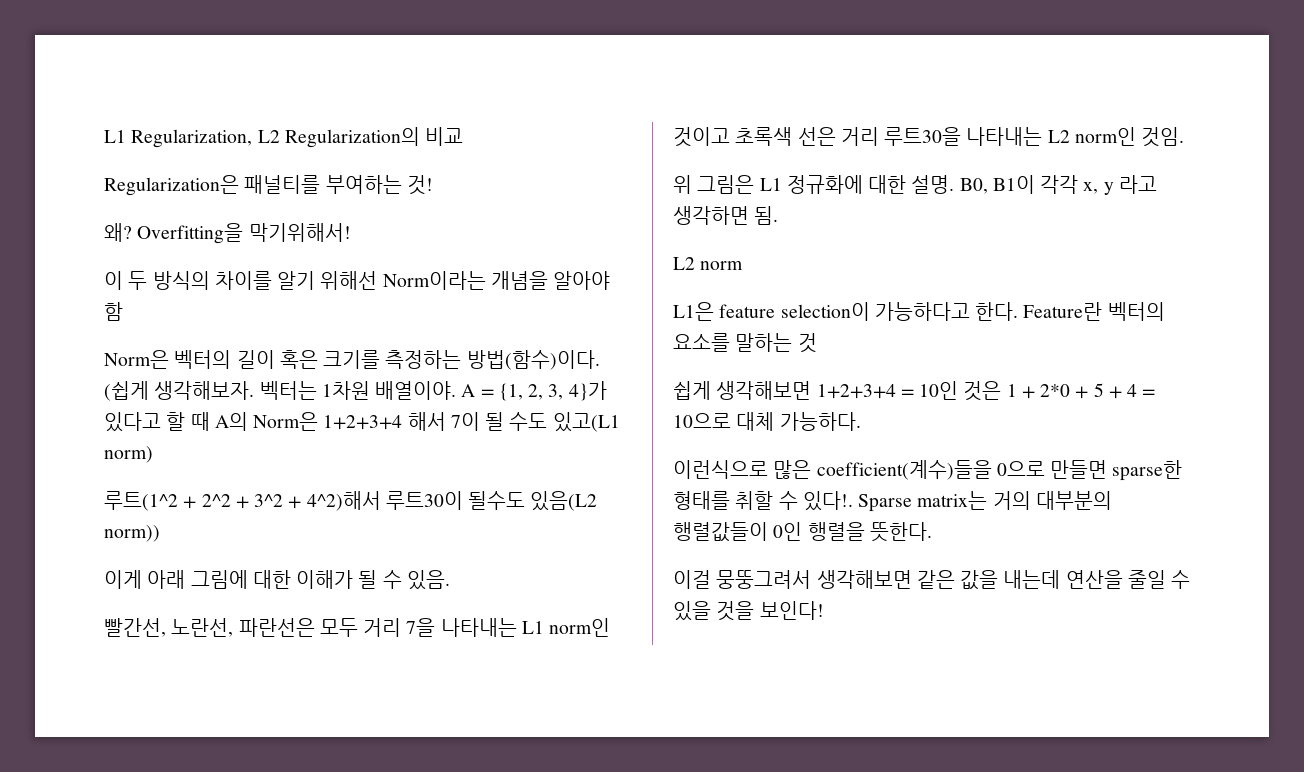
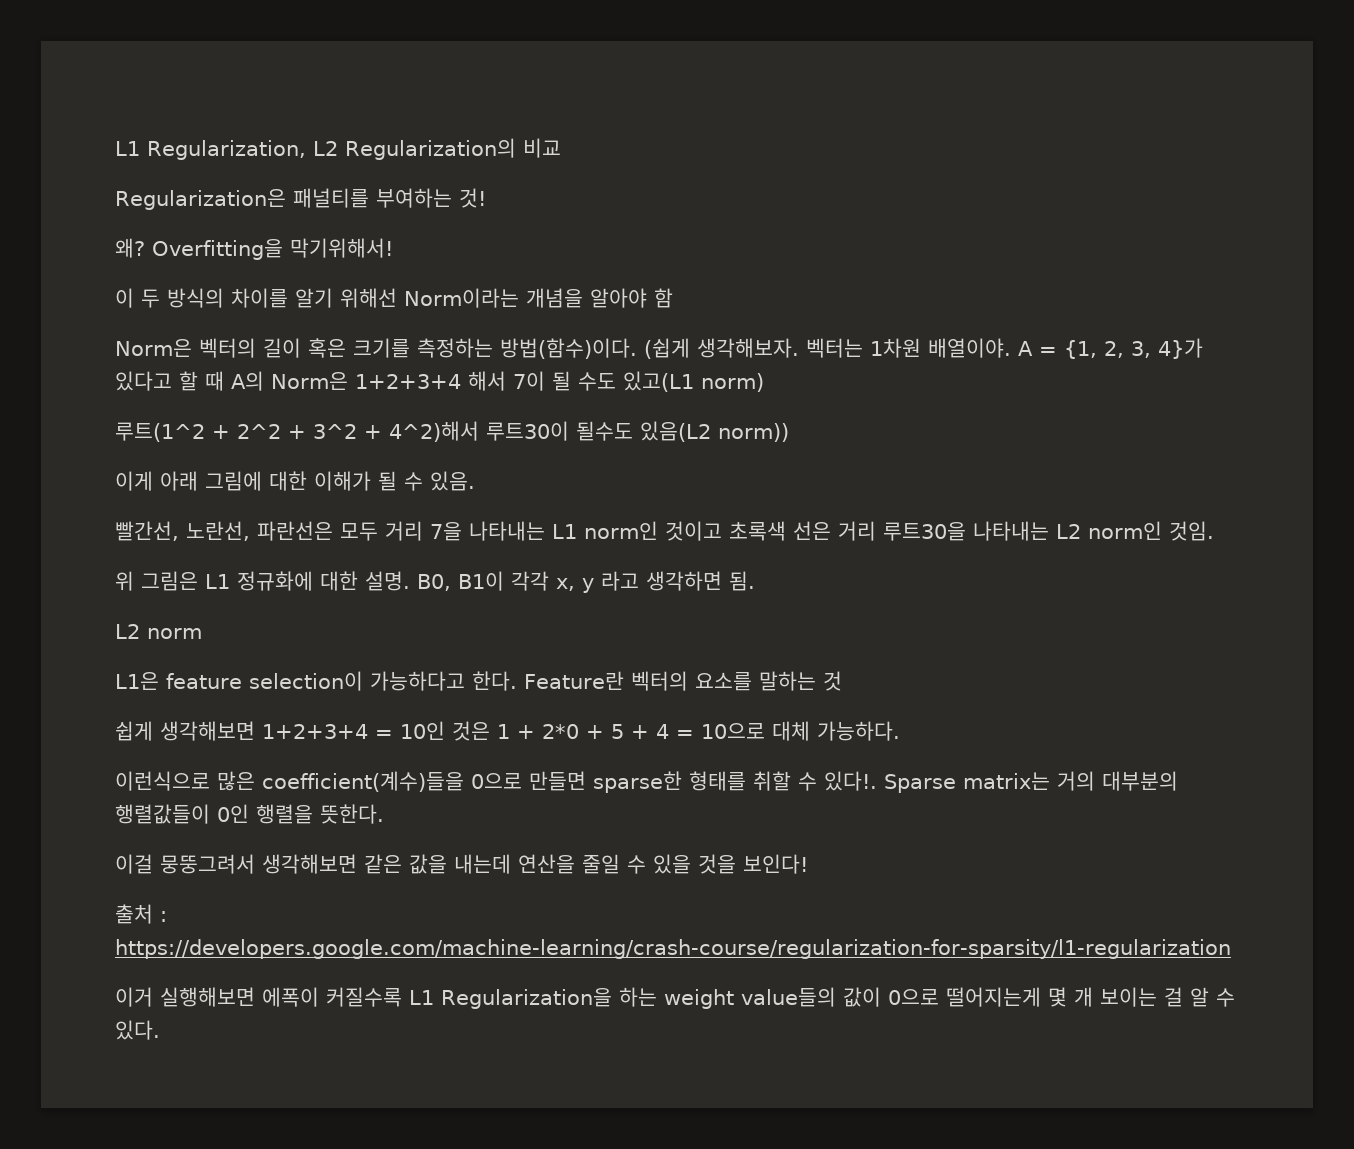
+ 출처 : https://developers.google.com/machine-learning/crash-course/regularization-for-sparsity/l1-regularization
+ 이거 실행해보면 에폭이 커질수록 L1 Regularization을 하는 weight value들의 값이 0으로 떨어지는게 몇 개 보이는 걸 알 수 있다.

